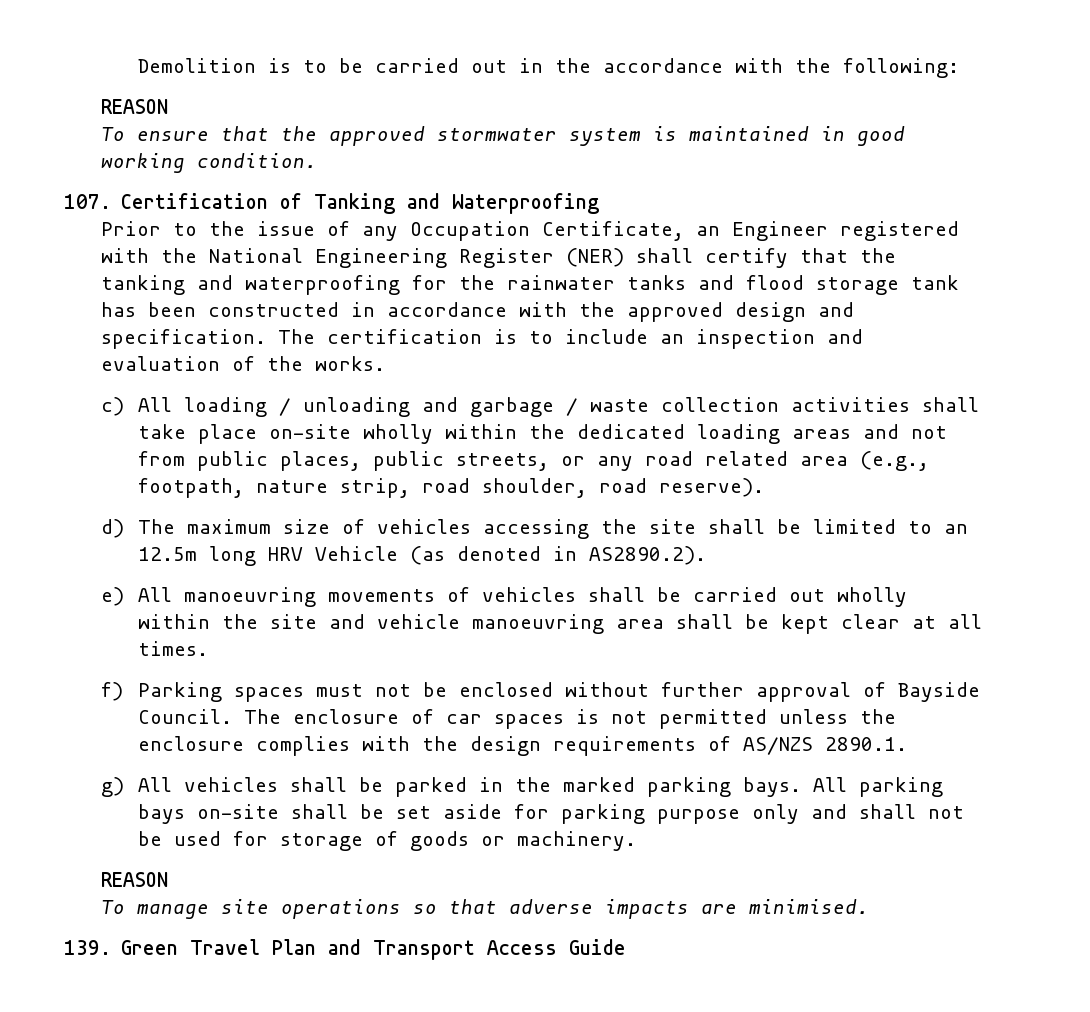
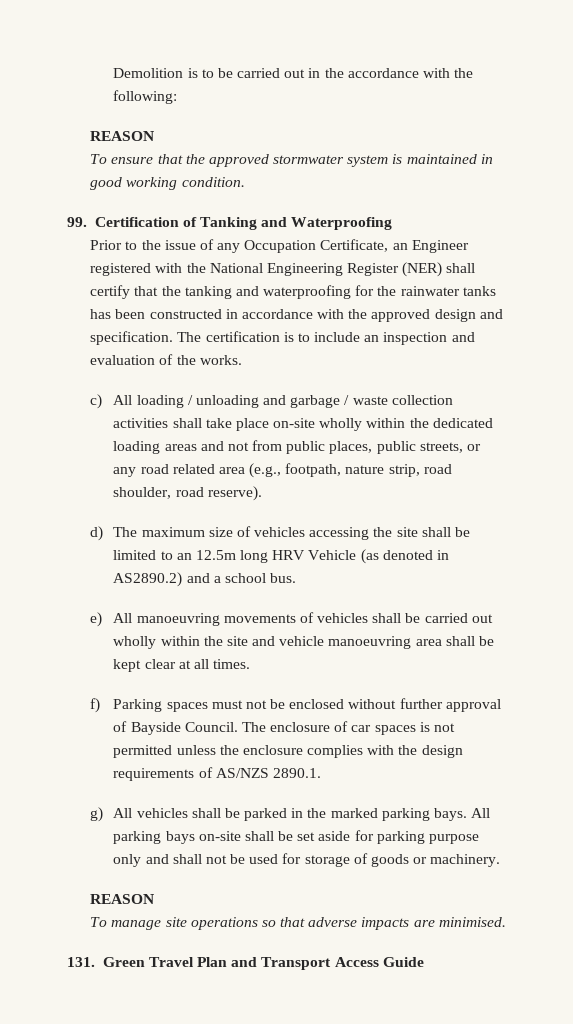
- 107. Certification of Tanking and Waterproofing
+ 99. Certification of Tanking and Waterproofing
- Prior to the issue of any Occupation Certificate, an Engineer registered with the National Engineering Register (NER) shall certify that the tanking and waterproofing for the rainwater tanks and flood storage tank has been constructed in accordance with the approved design and specification.
+ Prior to the issue of any Occupation Certificate, an Engineer registered with the National Engineering Register (NER) shall certify that the tanking and waterproofing for the rainwater tanks has been constructed in accordance with the approved design and specification.
- d) The maximum size of vehicles accessing the site shall be limited to an 12.5m long HRV Vehicle (as denoted in AS2890.2).
+ d) The maximum size of vehicles accessing the site shall be limited to an 12.5m long HRV Vehicle (as denoted in AS2890.2) and a school bus.
- 139. Green Travel Plan and Transport Access Guide
+ 131. Green Travel Plan and Transport Access Guide

